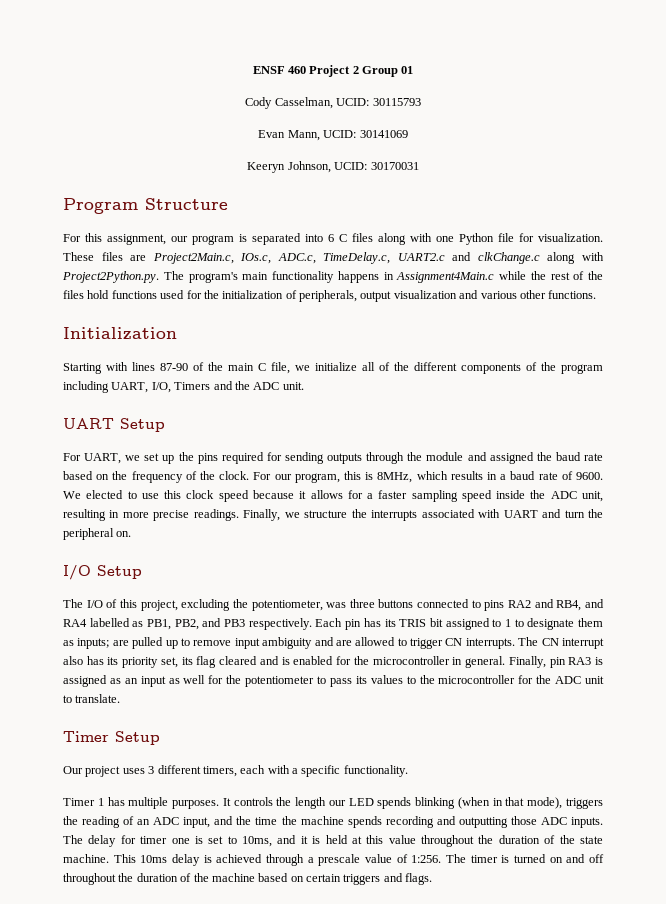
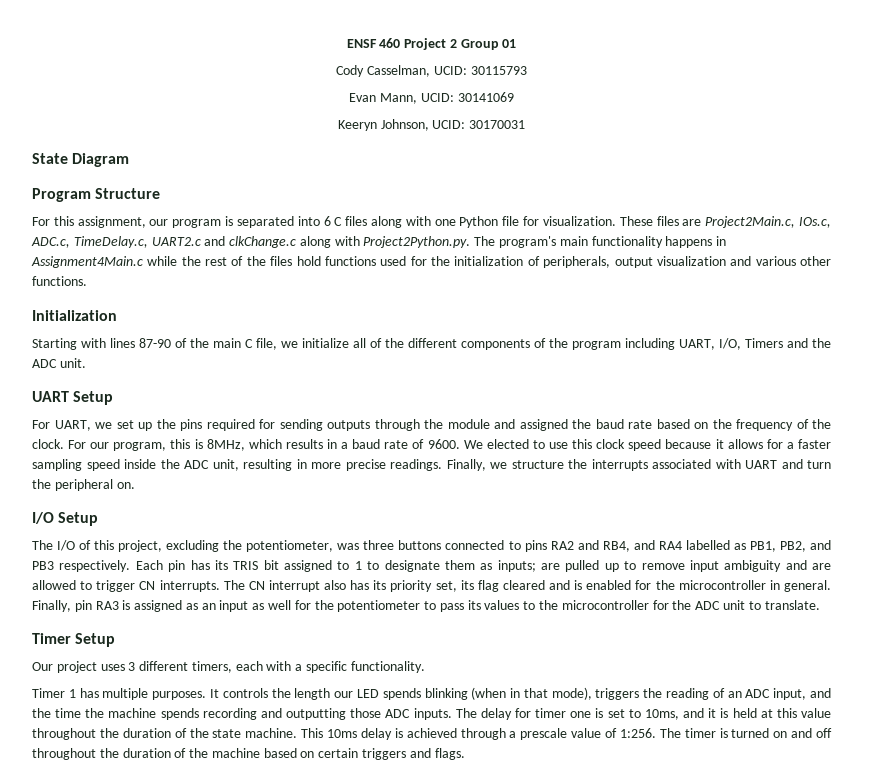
+ State Diagram

